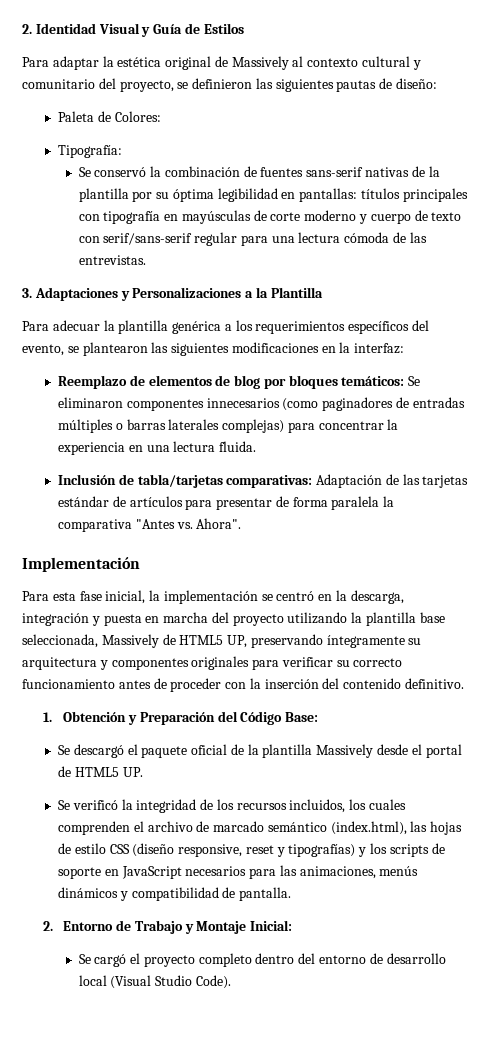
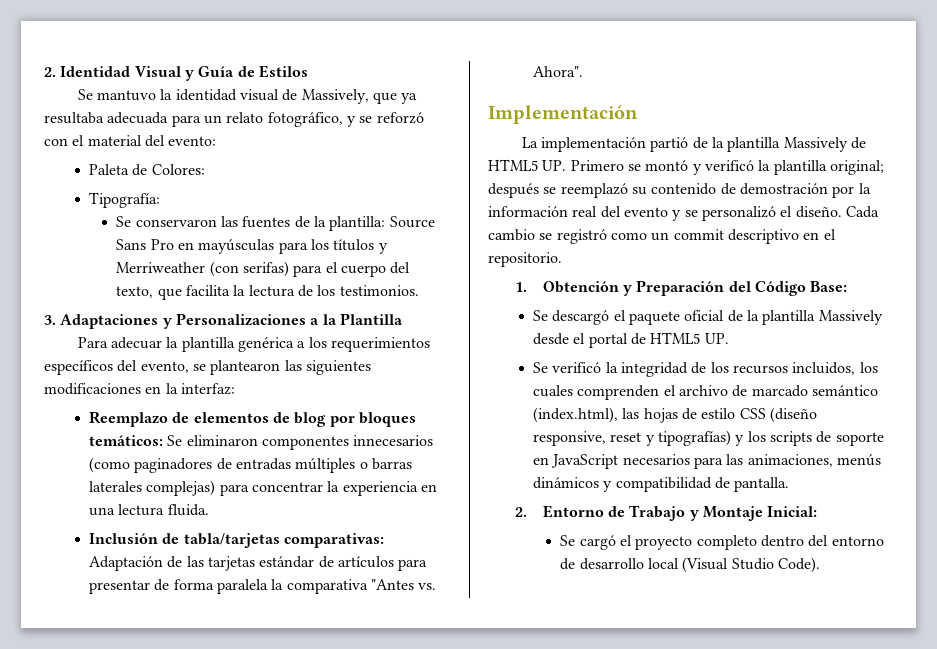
- Para adaptar la estética original de Massively al contexto cultural y comunitario del proyecto, se definieron las siguientes pautas de diseño:
+ Se mantuvo la identidad visual de Massively, que ya resultaba adecuada para un relato fotográfico, y se reforzó con el material del evento:
- Se conservó la combinación de fuentes sans-serif nativas de la plantilla por su óptima legibilidad en pantallas: títulos principales con tipografía en mayúsculas de corte moderno y cuerpo de texto con serif/sans-serif regular para una lectura cómoda de las entrevistas.
+ Se conservaron las fuentes de la plantilla: Source Sans Pro en mayúsculas para los títulos y Merriweather (con serifas) para el cuerpo del texto, que facilita la lectura de los testimonios.
- Para esta fase inicial, la implementación se centró en la descarga, integración y puesta en marcha del proyecto utilizando la plantilla base seleccionada, Massively de HTML5 UP, preservando íntegramente su arquitectura y componentes originales para verificar su correcto funcionamiento antes de proceder con la inserción del contenido definitivo.
+ La implementación partió de la plantilla Massively de HTML5 UP. Primero se montó y verificó la plantilla original; después se reemplazó su contenido de demostración por la información real del evento y se personalizó el diseño. Cada cambio se registró como un commit descriptivo en el repositorio.

